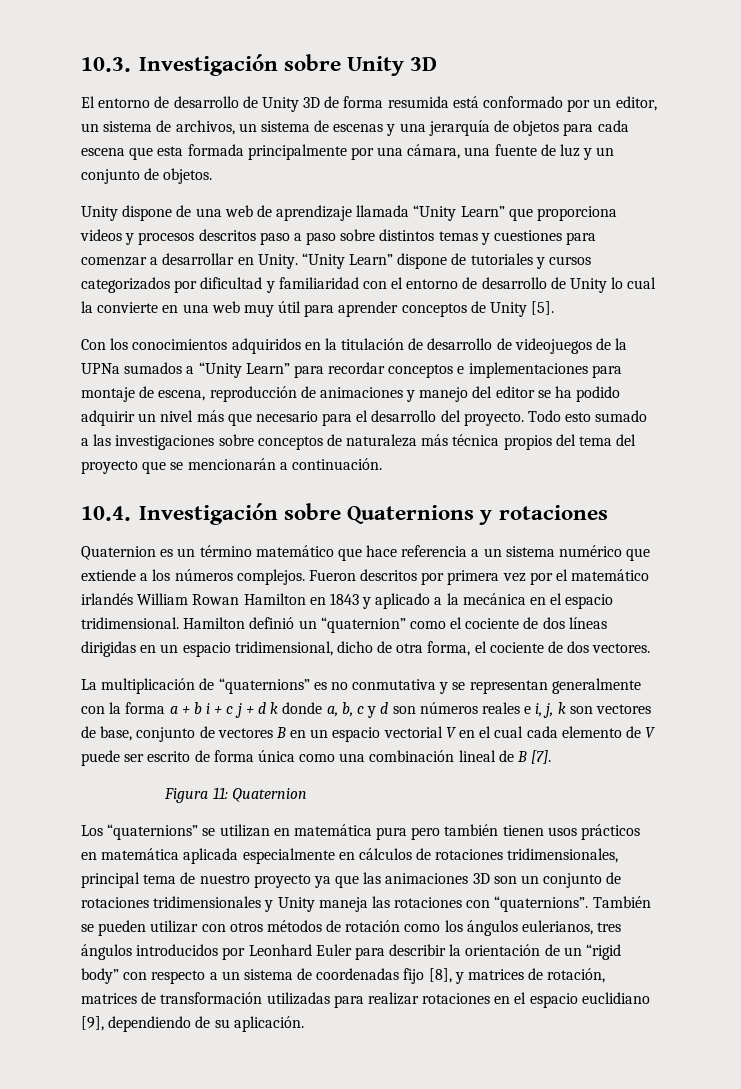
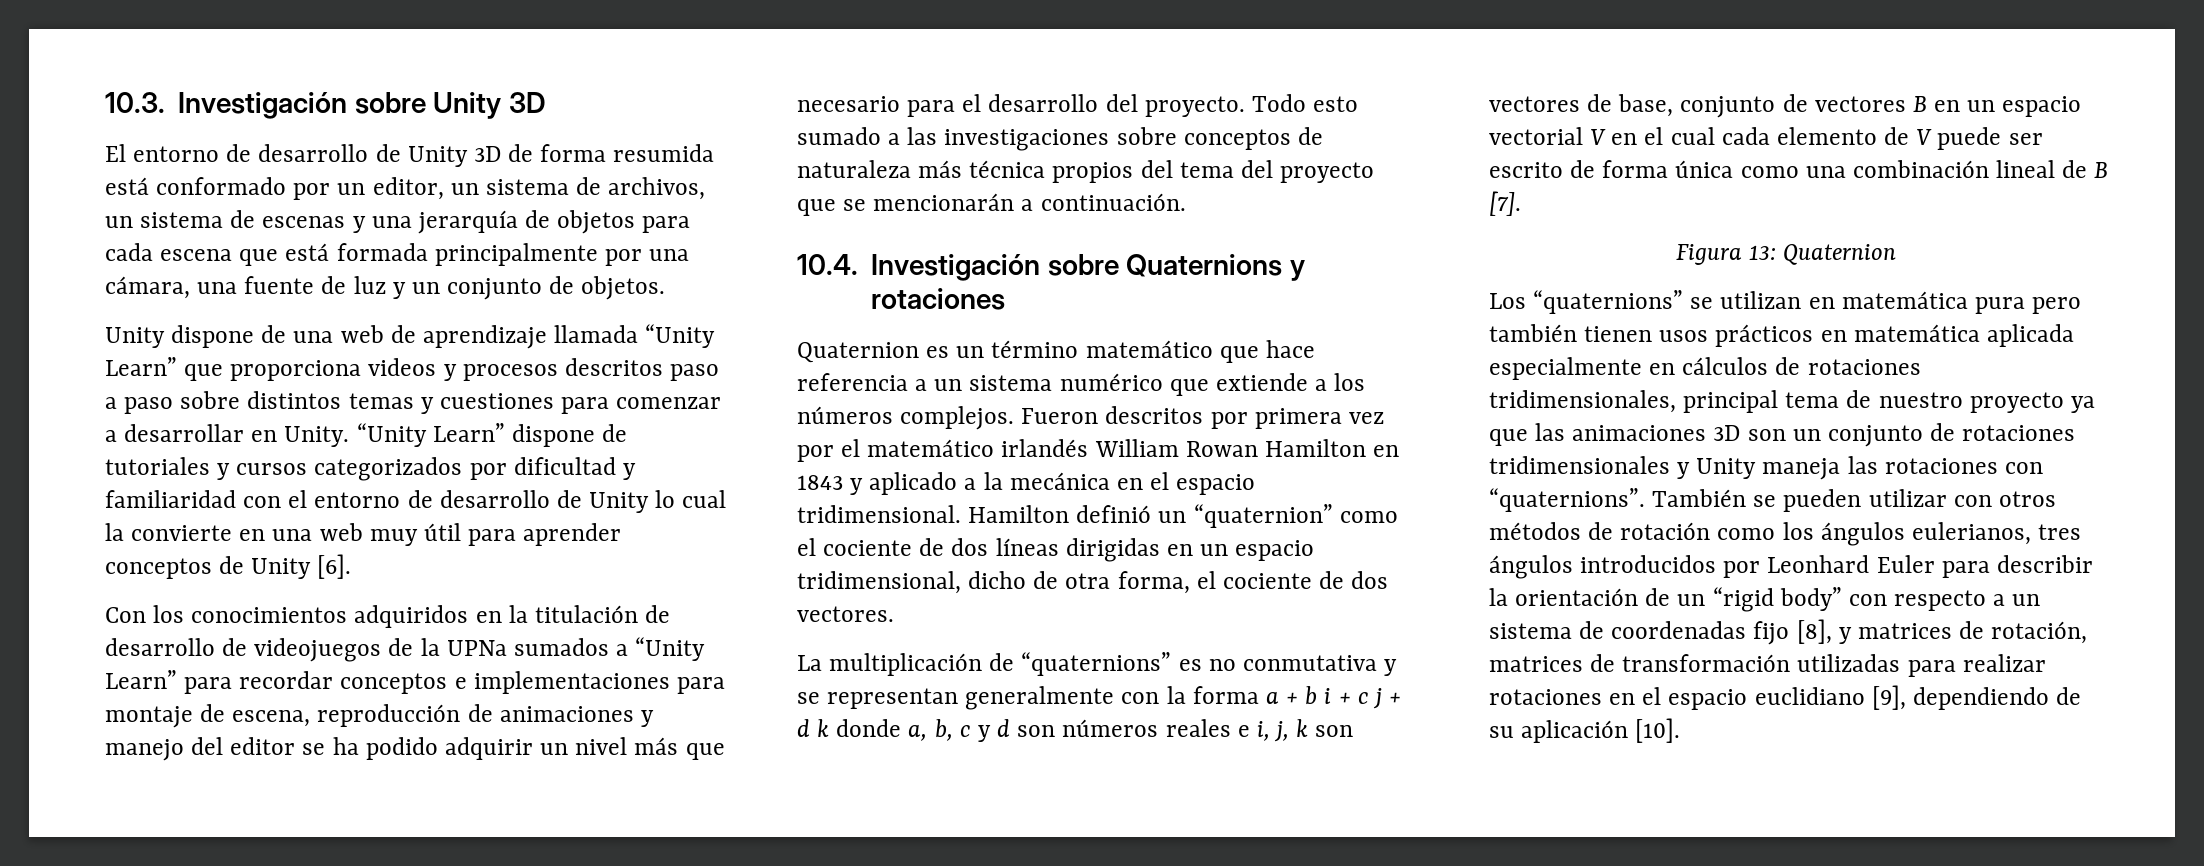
- El entorno de desarrollo de Unity 3D de forma resumida está conformado por un editor, un sistema de archivos, un sistema de escenas y una jerarquía de objetos para cada escena que esta formada principalmente por una cámara, una fuente de luz y un conjunto de objetos.
+ El entorno de desarrollo de Unity 3D de forma resumida está conformado por un editor, un sistema de archivos, un sistema de escenas y una jerarquía de objetos para cada escena que está formada principalmente por una cámara, una fuente de luz y un conjunto de objetos.
- “Unity Learn” dispone de tutoriales y cursos categorizados por dificultad y familiaridad con el entorno de desarrollo de Unity lo cual la convierte en una web muy útil para aprender conceptos de Unity [5].
+ “Unity Learn” dispone de tutoriales y cursos categorizados por dificultad y familiaridad con el entorno de desarrollo de Unity lo cual la convierte en una web muy útil para aprender conceptos de Unity [6].
- Figura 11: Quaternion
+ Figura 13: Quaternion
- También se pueden utilizar con otros métodos de rotación como los ángulos eulerianos, tres ángulos introducidos por Leonhard Euler para describir la orientación de un “rigid body” con respecto a un sistema de coordenadas fijo [8], y matrices de rotación, matrices de transformación utilizadas para realizar rotaciones en el espacio euclidiano [9], dependiendo de su aplicación.
+ También se pueden utilizar con otros métodos de rotación como los ángulos eulerianos, tres ángulos introducidos por Leonhard Euler para describir la orientación de un “rigid body” con respecto a un sistema de coordenadas fijo [8], y matrices de rotación, matrices de transformación utilizadas para realizar rotaciones en el espacio euclidiano [9], dependiendo de su aplicación [10].

